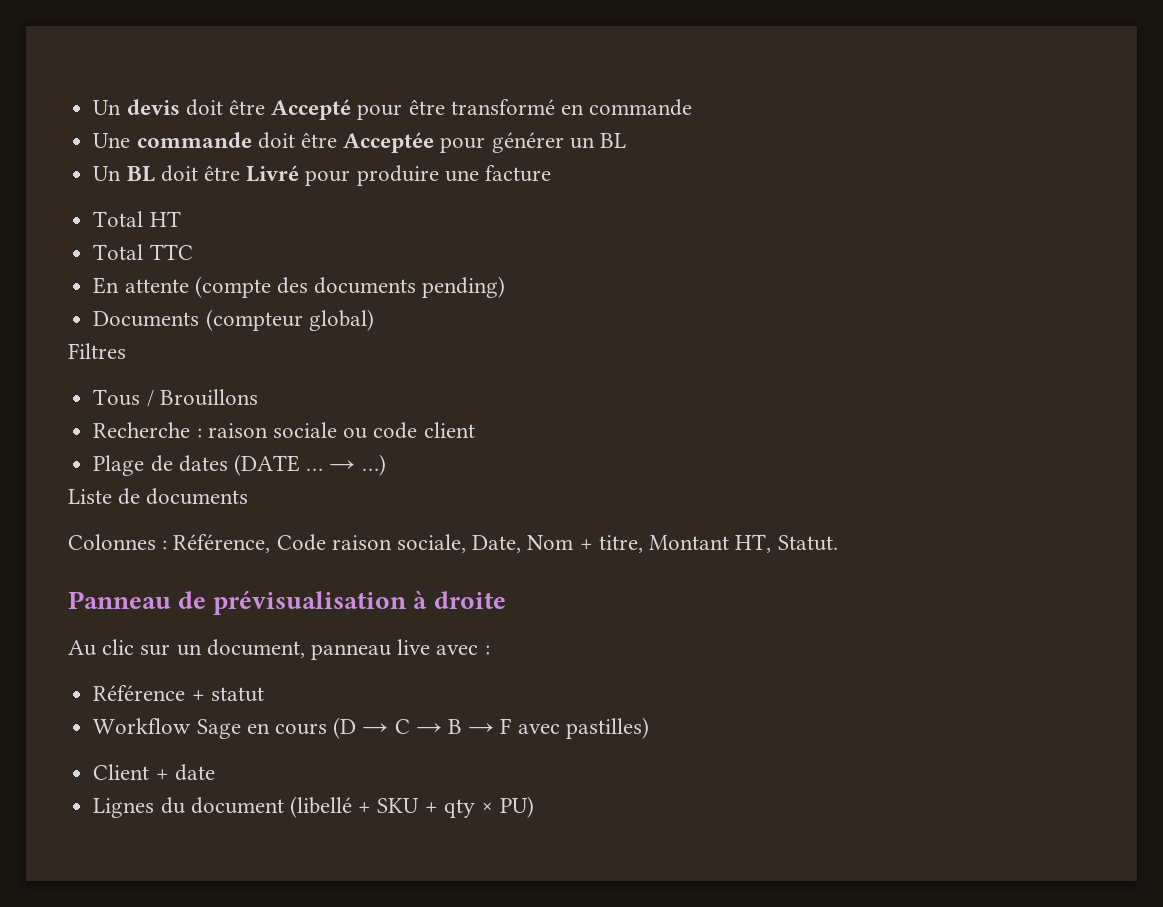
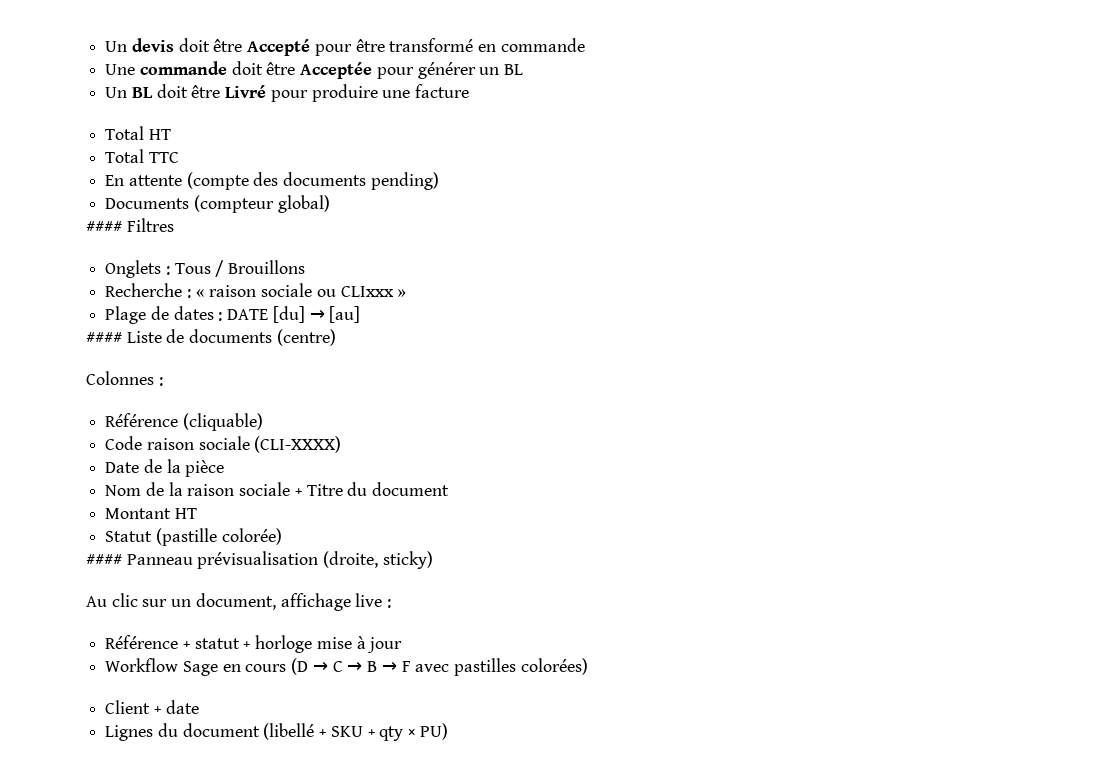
- Filtres
+ #### Filtres
- Tous / Brouillons
+ Onglets : Tous / Brouillons
- Recherche : raison sociale ou code client
+ Recherche : « raison sociale ou CLIxxx »
- Plage de dates (DATE … → …)
- Liste de documents
+ Plage de dates : DATE [du] → [au]
+ #### Liste de documents (centre)
- Colonnes : Référence, Code raison sociale, Date, Nom + titre, Montant HT, Statut.
- Panneau de prévisualisation à droite
+ Colonnes :
+ Référence (cliquable)
+ Code raison sociale (CLI-XXXX)
+ Date de la pièce
+ Nom de la raison sociale + Titre du document
+ Montant HT
+ Statut (pastille colorée)
+ #### Panneau prévisualisation (droite, sticky)
- Au clic sur un document, panneau live avec :
+ Au clic sur un document, affichage live :
- Référence + statut
+ Référence + statut + horloge mise à jour
- Workflow Sage en cours (D → C → B → F avec pastilles)
+ Workflow Sage en cours (D → C → B → F avec pastilles colorées)

